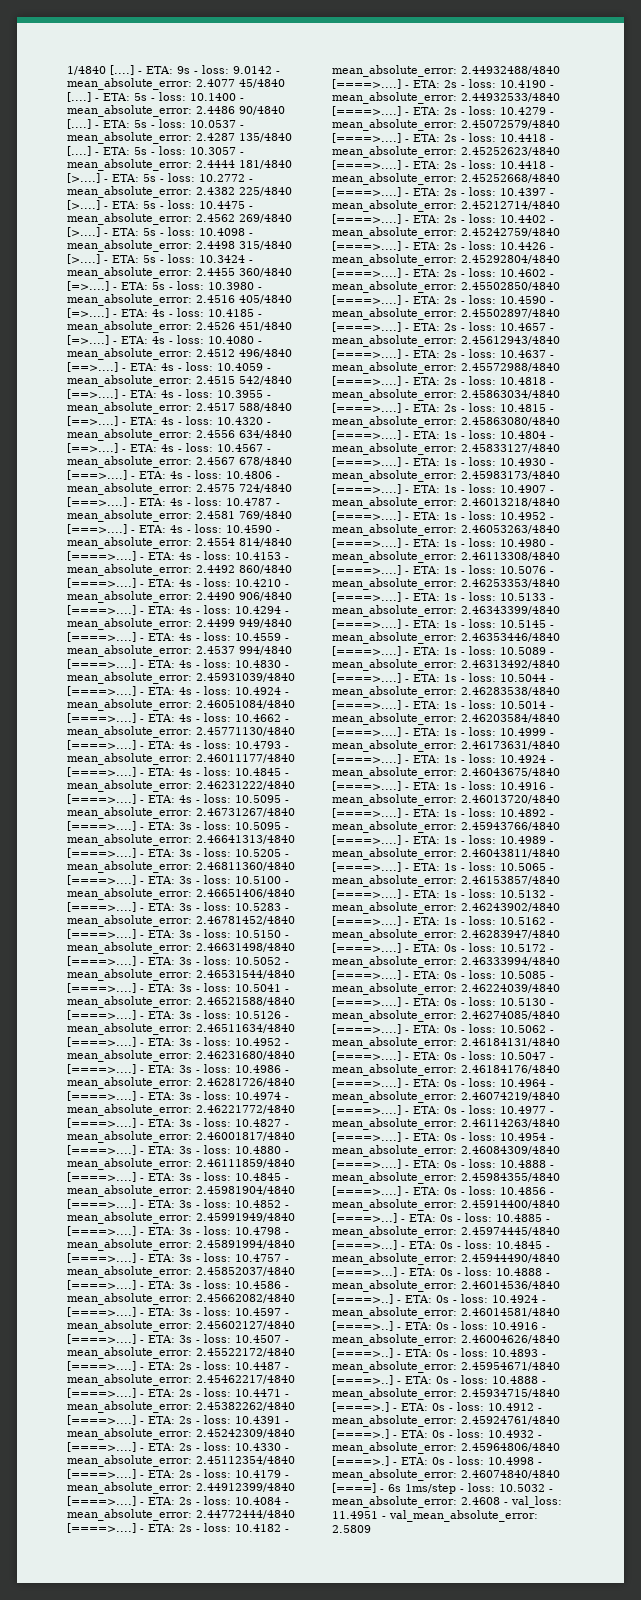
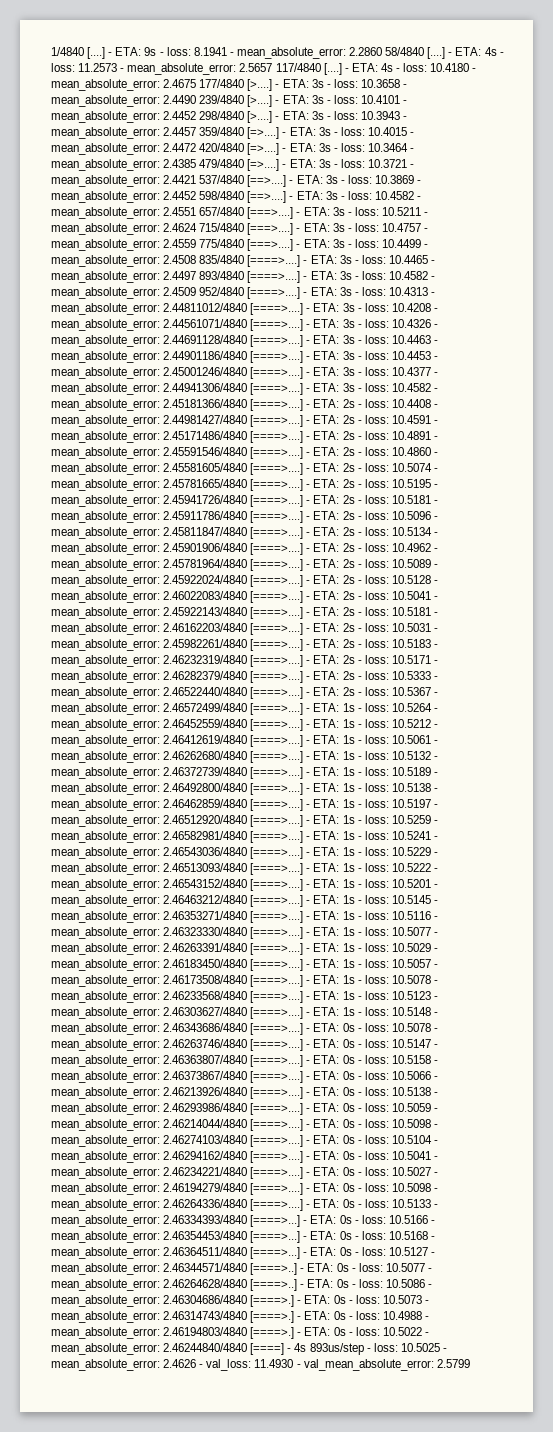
- - ETA: 9s - loss: 9.0142 - mean_absolute_error: 2.4077 45/4840 [....] - ETA: 5s - loss: 10.1400 - mean_absolute_error: 2.4486 90/4840 [....] - ETA: 5s - loss: 10.0537 - mean_absolute_error: 2.4287 135/4840 [....] - ETA: 5s - loss: 10.3057 - mean_absolute_error: 2.4444 181/4840 [>....] - ETA: 5s - loss: 10.2772 - mean_absolute_error: 2.4382 225/4840 [>....] - ETA: 5s - loss: 10.4475 - mean_absolute_error: 2.4562 269/4840 [>....] - ETA: 5s - loss: 10.4098 - mean_absolute_error: 2.4498 315/4840 [>....] - ETA: 5s - loss: 10.3424 - mean_absolute_error: 2.4455 360/4840 [=>....] - ETA: 5s - loss: 10.3980 - mean_absolute_error: 2.4516 405/4840 [=>....] - ETA: 4s - loss: 10.4185 - mean_absolute_error: 2.4526 451/4840 [=>....] - ETA: 4s - loss: 10.4080 - mean_absolute_error: 2.4512 496/4840 [==>....] - ETA: 4s - loss: 10.4059 - mean_absolute_error: 2.4515 542/4840 [==>....] - ETA: 4s - loss: 10.3955 - mean_absolute_error: 2.4517 588/4840 [==>....] - ETA: 4s - loss: 10.4320 - mean_absolute_error: 2.4556 634/4840 [==>....] - ETA: 4s - loss: 10.4567 - mean_absolute_error: 2.4567 678/4840 [===>....] - ETA: 4s - loss: 10.4806 - mean_absolute_error: 2.4575 724/4840 [===>....] - ETA: 4s - loss: 10.4787 - mean_absolute_error: 2.4581 769/4840 [===>....] - ETA: 4s - loss: 10.4590 - mean_absolute_error: 2.4554 814/4840 [====>....] - ETA: 4s - loss: 10.4153 - mean_absolute_error: 2.4492 860/4840 [====>....] - ETA: 4s - loss: 10.4210 - mean_absolute_error: 2.4490 906/4840 [====>....] - ETA: 4s - loss: 10.4294 - mean_absolute_error: 2.4499 949/4840 [====>....] - ETA: 4s - loss: 10.4559 - mean_absolute_error: 2.4537 994/4840 [====>....] - ETA: 4s - loss: 10.4830 - mean_absolute_error: 2.45931039/4840 [====>....] - ETA: 4s - loss: 10.4924 - mean_absolute_error: 2.46051084/4840 [====>....] - ETA: 4s - loss: 10.4662 - mean_absolute_error: 2.45771130/4840 [====>....] - ETA: 4s - loss: 10.4793 - mean_absolute_error: 2.46011177/4840 [====>....] - ETA: 4s - loss: 10.4845 - mean_absolute_error: 2.46231222/4840 [====>....] - ETA: 4s - loss: 10.5095 - mean_absolute_error: 2.46731267/4840 [====>....] - ETA: 3s - loss: 10.5095 - mean_absolute_error: 2.46641313/4840 [====>....] - ETA: 3s - loss: 10.5205 - mean_absolute_error: 2.46811360/4840 [====>....] - ETA: 3s - loss: 10.5100 - mean_absolute_error: 2.46651406/4840 [====>....] - ETA: 3s - loss: 10.5283 - mean_absolute_error: 2.46781452/4840 [====>....] - ETA: 3s - loss: 10.5150 - mean_absolute_error: 2.46631498/4840 [====>....] - ETA: 3s - loss: 10.5052 - mean_absolute_error: 2.46531544/4840 [====>....] - ETA: 3s - loss: 10.5041 - mean_absolute_error: 2.46521588/4840 [====>....] - ETA: 3s - loss: 10.5126 - mean_absolute_error: 2.46511634/4840 [====>....] - ETA: 3s - loss: 10.4952 - mean_absolute_error: 2.46231680/4840 [====>....] - ETA: 3s - loss: 10.4986 - mean_absolute_error: 2.46281726/4840 [====>....] - ETA: 3s - loss: 10.4974 - mean_absolute_error: 2.46221772/4840 [====>....] - ETA: 3s - loss: 10.4827 - mean_absolute_error: 2.46001817/4840 [====>....] - ETA: 3s - loss: 10.4880 - mean_absolute_error: 2.46111859/4840 [====>....] - ETA: 3s - loss: 10.4845 - mean_absolute_error: 2.45981904/4840 [====>....] - ETA: 3s - loss: 10.4852 - mean_absolute_error: 2.45991949/4840 [====>....] - ETA: 3s - loss: 10.4798 - mean_absolute_error: 2.45891994/4840 [====>....]
+ - ETA: 9s - loss: 8.1941 - mean_absolute_error: 2.2860 58/4840 [....] - ETA: 4s - loss: 11.2573 - mean_absolute_error: 2.5657 117/4840 [....] - ETA: 4s - loss: 10.4180 - mean_absolute_error: 2.4675 177/4840 [>....] - ETA: 3s - loss: 10.3658 - mean_absolute_error: 2.4490 239/4840 [>....] - ETA: 3s - loss: 10.4101 - mean_absolute_error: 2.4452 298/4840 [>....] - ETA: 3s - loss: 10.3943 - mean_absolute_error: 2.4457 359/4840 [=>....] - ETA: 3s - loss: 10.4015 - mean_absolute_error: 2.4472 420/4840 [=>....] - ETA: 3s - loss: 10.3464 - mean_absolute_error: 2.4385 479/4840 [=>....] - ETA: 3s - loss: 10.3721 - mean_absolute_error: 2.4421 537/4840 [==>....] - ETA: 3s - loss: 10.3869 - mean_absolute_error: 2.4452 598/4840 [==>....] - ETA: 3s - loss: 10.4582 - mean_absolute_error: 2.4551 657/4840 [===>....] - ETA: 3s - loss: 10.5211 - mean_absolute_error: 2.4624 715/4840 [===>....]
- - ETA: 3s - loss: 10.4757 - mean_absolute_error: 2.45852037/4840 [====>....] - ETA: 3s - loss: 10.4586 - mean_absolute_error: 2.45662082/4840 [====>....] - ETA: 3s - loss: 10.4597 - mean_absolute_error: 2.45602127/4840 [====>....] - ETA: 3s - loss: 10.4507 - mean_absolute_error: 2.45522172/4840 [====>....] - ETA: 2s - loss: 10.4487 - mean_absolute_error: 2.45462217/4840 [====>....] - ETA: 2s - loss: 10.4471 - mean_absolute_error: 2.45382262/4840 [====>....] - ETA: 2s - loss: 10.4391 - mean_absolute_error: 2.45242309/4840 [====>....] - ETA: 2s - loss: 10.4330 - mean_absolute_error: 2.45112354/4840 [====>....] - ETA: 2s - loss: 10.4179 - mean_absolute_error: 2.44912399/4840 [====>....] - ETA: 2s - loss: 10.4084 - mean_absolute_error: 2.44772444/4840 [====>....] - ETA: 2s - loss: 10.4182 - mean_absolute_error: 2.44932488/4840 [====>....] - ETA: 2s - loss: 10.4190 - mean_absolute_error: 2.44932533/4840 [====>....] - ETA: 2s - loss: 10.4279 - mean_absolute_error: 2.45072579/4840 [====>....] - ETA: 2s - loss: 10.4418 - mean_absolute_error: 2.45252623/4840 [====>....] - ETA: 2s - loss: 10.4418 - mean_absolute_error: 2.45252668/4840 [====>....] - ETA: 2s - loss: 10.4397 - mean_absolute_error: 2.45212714/4840 [====>....] - ETA: 2s - loss: 10.4402 - mean_absolute_error: 2.45242759/4840 [====>....] - ETA: 2s - loss: 10.4426 - mean_absolute_error: 2.45292804/4840 [====>....] - ETA: 2s - loss: 10.4602 - mean_absolute_error: 2.45502850/4840 [====>....] - ETA: 2s - loss: 10.4590 - mean_absolute_error: 2.45502897/4840 [====>....] - ETA: 2s - loss: 10.4657 - mean_absolute_error: 2.45612943/4840 [====>....] - ETA: 2s - loss: 10.4637 - mean_absolute_error: 2.45572988/4840 [====>....] - ETA: 2s - loss: 10.4818 - mean_absolute_error: 2.45863034/4840 [====>....] - ETA: 2s - loss: 10.4815 - mean_absolute_error: 2.45863080/4840 [====>....] - ETA: 1s - loss: 10.4804 - mean_absolute_error: 2.45833127/4840 [====>....] - ETA: 1s - loss: 10.4930 - mean_absolute_error: 2.45983173/4840 [====>....] - ETA: 1s - loss: 10.4907 - mean_absolute_error: 2.46013218/4840 [====>....] - ETA: 1s - loss: 10.4952 - mean_absolute_error: 2.46053263/4840 [====>....] - ETA: 1s - loss: 10.4980 - mean_absolute_error: 2.46113308/4840 [====>....] - ETA: 1s - loss: 10.5076 - mean_absolute_error: 2.46253353/4840 [====>....] - ETA: 1s - loss: 10.5133 - mean_absolute_error: 2.46343399/4840 [====>....]
+ - ETA: 3s - loss: 10.4757 - mean_absolute_error: 2.4559 775/4840 [===>....] - ETA: 3s - loss: 10.4499 - mean_absolute_error: 2.4508 835/4840 [====>....] - ETA: 3s - loss: 10.4465 - mean_absolute_error: 2.4497 893/4840 [====>....] - ETA: 3s - loss: 10.4582 - mean_absolute_error: 2.4509 952/4840 [====>....] - ETA: 3s - loss: 10.4313 - mean_absolute_error: 2.44811012/4840 [====>....] - ETA: 3s - loss: 10.4208 - mean_absolute_error: 2.44561071/4840 [====>....] - ETA: 3s - loss: 10.4326 - mean_absolute_error: 2.44691128/4840 [====>....] - ETA: 3s - loss: 10.4463 - mean_absolute_error: 2.44901186/4840 [====>....] - ETA: 3s - loss: 10.4453 - mean_absolute_error: 2.45001246/4840 [====>....] - ETA: 3s - loss: 10.4377 - mean_absolute_error: 2.44941306/4840 [====>....] - ETA: 3s - loss: 10.4582 - mean_absolute_error: 2.45181366/4840 [====>....] - ETA: 2s - loss: 10.4408 - mean_absolute_error: 2.44981427/4840 [====>....] - ETA: 2s - loss: 10.4591 - mean_absolute_error: 2.45171486/4840 [====>....] - ETA: 2s - loss: 10.4891 - mean_absolute_error: 2.45591546/4840 [====>....] - ETA: 2s - loss: 10.4860 - mean_absolute_error: 2.45581605/4840 [====>....] - ETA: 2s - loss: 10.5074 - mean_absolute_error: 2.45781665/4840 [====>....] - ETA: 2s - loss: 10.5195 - mean_absolute_error: 2.45941726/4840 [====>....] - ETA: 2s - loss: 10.5181 - mean_absolute_error: 2.45911786/4840 [====>....] - ETA: 2s - loss: 10.5096 - mean_absolute_error: 2.45811847/4840 [====>....] - ETA: 2s - loss: 10.5134 - mean_absolute_error: 2.45901906/4840 [====>....] - ETA: 2s - loss: 10.4962 - mean_absolute_error: 2.45781964/4840 [====>....] - ETA: 2s - loss: 10.5089 - mean_absolute_error: 2.45922024/4840 [====>....] - ETA: 2s - loss: 10.5128 - mean_absolute_error: 2.46022083/4840 [====>....] - ETA: 2s - loss: 10.5041 - mean_absolute_error: 2.45922143/4840 [====>....] - ETA: 2s - loss: 10.5181 - mean_absolute_error: 2.46162203/4840 [====>....] - ETA: 2s - loss: 10.5031 - mean_absolute_error: 2.45982261/4840 [====>....] - ETA: 2s - loss: 10.5183 - mean_absolute_error: 2.46232319/4840 [====>....] - ETA: 2s - loss: 10.5171 - mean_absolute_error: 2.46282379/4840 [====>....] - ETA: 2s - loss: 10.5333 - mean_absolute_error: 2.46522440/4840 [====>....] - ETA: 2s - loss: 10.5367 - mean_absolute_error: 2.46572499/4840 [====>....] - ETA: 1s - loss: 10.5264 - mean_absolute_error: 2.46452559/4840 [====>....] - ETA: 1s - loss: 10.5212 - mean_absolute_error: 2.46412619/4840 [====>....] - ETA: 1s - loss: 10.5061 - mean_absolute_error: 2.46262680/4840 [====>....] - ETA: 1s - loss: 10.5132 - mean_absolute_error: 2.46372739/4840 [====>....] - ETA: 1s - loss: 10.5189 - mean_absolute_error: 2.46492800/4840 [====>....] - ETA: 1s - loss: 10.5138 - mean_absolute_error: 2.46462859/4840 [====>....] - ETA: 1s - loss: 10.5197 - mean_absolute_error: 2.46512920/4840 [====>....] - ETA: 1s - loss: 10.5259 - mean_absolute_error: 2.46582981/4840 [====>....] - ETA: 1s - loss: 10.5241 - mean_absolute_error: 2.46543036/4840 [====>....] - ETA: 1s - loss: 10.5229 - mean_absolute_error: 2.46513093/4840 [====>....] - ETA: 1s - loss: 10.5222 - mean_absolute_error: 2.46543152/4840 [====>....] - ETA: 1s - loss: 10.5201 - mean_absolute_error: 2.46463212/4840 [====>....]
- - ETA: 1s - loss: 10.5145 - mean_absolute_error: 2.46353446/4840 [====>....] - ETA: 1s - loss: 10.5089 - mean_absolute_error: 2.46313492/4840 [====>....] - ETA: 1s - loss: 10.5044 - mean_absolute_error: 2.46283538/4840 [====>....] - ETA: 1s - loss: 10.5014 - mean_absolute_error: 2.46203584/4840 [====>....] - ETA: 1s - loss: 10.4999 - mean_absolute_error: 2.46173631/4840 [====>....] - ETA: 1s - loss: 10.4924 - mean_absolute_error: 2.46043675/4840 [====>....] - ETA: 1s - loss: 10.4916 - mean_absolute_error: 2.46013720/4840 [====>....] - ETA: 1s - loss: 10.4892 - mean_absolute_error: 2.45943766/4840 [====>....] - ETA: 1s - loss: 10.4989 - mean_absolute_error: 2.46043811/4840 [====>....] - ETA: 1s - loss: 10.5065 - mean_absolute_error: 2.46153857/4840 [====>....] - ETA: 1s - loss: 10.5132 - mean_absolute_error: 2.46243902/4840 [====>....] - ETA: 1s - loss: 10.5162 - mean_absolute_error: 2.46283947/4840 [====>....] - ETA: 0s - loss: 10.5172 - mean_absolute_error: 2.46333994/4840 [====>....] - ETA: 0s - loss: 10.5085 - mean_absolute_error: 2.46224039/4840 [====>....] - ETA: 0s - loss: 10.5130 - mean_absolute_error: 2.46274085/4840 [====>....] - ETA: 0s - loss: 10.5062 - mean_absolute_error: 2.46184131/4840 [====>....] - ETA: 0s - loss: 10.5047 - mean_absolute_error: 2.46184176/4840 [====>....] - ETA: 0s - loss: 10.4964 - mean_absolute_error: 2.46074219/4840 [====>....] - ETA: 0s - loss: 10.4977 - mean_absolute_error: 2.46114263/4840 [====>....] - ETA: 0s - loss: 10.4954 - mean_absolute_error: 2.46084309/4840 [====>....] - ETA: 0s - loss: 10.4888 - mean_absolute_error: 2.45984355/4840 [====>....] - ETA: 0s - loss: 10.4856 - mean_absolute_error: 2.45914400/4840 [====>...] - ETA: 0s - loss: 10.4885 - mean_absolute_error: 2.45974445/4840 [====>...] - ETA: 0s - loss: 10.4845 - mean_absolute_error: 2.45944490/4840 [====>...] - ETA: 0s - loss: 10.4888 - mean_absolute_error: 2.46014536/4840 [====>..] - ETA: 0s - loss: 10.4924 - mean_absolute_error: 2.46014581/4840 [====>..] - ETA: 0s - loss: 10.4916 - mean_absolute_error: 2.46004626/4840 [====>..] - ETA: 0s - loss: 10.4893 - mean_absolute_error: 2.45954671/4840 [====>..] - ETA: 0s - loss: 10.4888 - mean_absolute_error: 2.45934715/4840 [====>.] - ETA: 0s - loss: 10.4912 - mean_absolute_error: 2.45924761/4840 [====>.] - ETA: 0s - loss: 10.4932 - mean_absolute_error: 2.45964806/4840 [====>.] - ETA: 0s - loss: 10.4998 - mean_absolute_error: 2.46074840/4840 [====] - 6s 1ms/step - loss: 10.5032 - mean_absolute_error: 2.4608 - val_loss: 11.4951 - val_mean_absolute_error: 2.5809
+ - ETA: 1s - loss: 10.5145 - mean_absolute_error: 2.46353271/4840 [====>....] - ETA: 1s - loss: 10.5116 - mean_absolute_error: 2.46323330/4840 [====>....] - ETA: 1s - loss: 10.5077 - mean_absolute_error: 2.46263391/4840 [====>....] - ETA: 1s - loss: 10.5029 - mean_absolute_error: 2.46183450/4840 [====>....] - ETA: 1s - loss: 10.5057 - mean_absolute_error: 2.46173508/4840 [====>....] - ETA: 1s - loss: 10.5078 - mean_absolute_error: 2.46233568/4840 [====>....] - ETA: 1s - loss: 10.5123 - mean_absolute_error: 2.46303627/4840 [====>....] - ETA: 1s - loss: 10.5148 - mean_absolute_error: 2.46343686/4840 [====>....] - ETA: 0s - loss: 10.5078 - mean_absolute_error: 2.46263746/4840 [====>....] - ETA: 0s - loss: 10.5147 - mean_absolute_error: 2.46363807/4840 [====>....] - ETA: 0s - loss: 10.5158 - mean_absolute_error: 2.46373867/4840 [====>....] - ETA: 0s - loss: 10.5066 - mean_absolute_error: 2.46213926/4840 [====>....] - ETA: 0s - loss: 10.5138 - mean_absolute_error: 2.46293986/4840 [====>....] - ETA: 0s - loss: 10.5059 - mean_absolute_error: 2.46214044/4840 [====>....] - ETA: 0s - loss: 10.5098 - mean_absolute_error: 2.46274103/4840 [====>....] - ETA: 0s - loss: 10.5104 - mean_absolute_error: 2.46294162/4840 [====>....] - ETA: 0s - loss: 10.5041 - mean_absolute_error: 2.46234221/4840 [====>....] - ETA: 0s - loss: 10.5027 - mean_absolute_error: 2.46194279/4840 [====>....] - ETA: 0s - loss: 10.5098 - mean_absolute_error: 2.46264336/4840 [====>....] - ETA: 0s - loss: 10.5133 - mean_absolute_error: 2.46334393/4840 [====>...] - ETA: 0s - loss: 10.5166 - mean_absolute_error: 2.46354453/4840 [====>...] - ETA: 0s - loss: 10.5168 - mean_absolute_error: 2.46364511/4840 [====>...] - ETA: 0s - loss: 10.5127 - mean_absolute_error: 2.46344571/4840 [====>..] - ETA: 0s - loss: 10.5077 - mean_absolute_error: 2.46264628/4840 [====>..] - ETA: 0s - loss: 10.5086 - mean_absolute_error: 2.46304686/4840 [====>.] - ETA: 0s - loss: 10.5073 - mean_absolute_error: 2.46314743/4840 [====>.] - ETA: 0s - loss: 10.4988 - mean_absolute_error: 2.46194803/4840 [====>.] - ETA: 0s - loss: 10.5022 - mean_absolute_error: 2.46244840/4840 [====] - 4s 893us/step - loss: 10.5025 - mean_absolute_error: 2.4626 - val_loss: 11.4930 - val_mean_absolute_error: 2.5799

